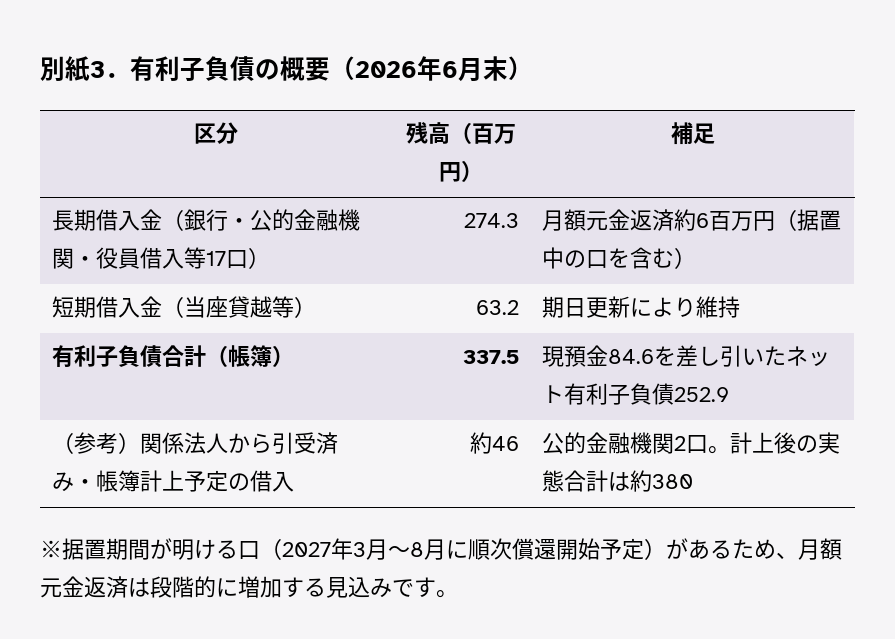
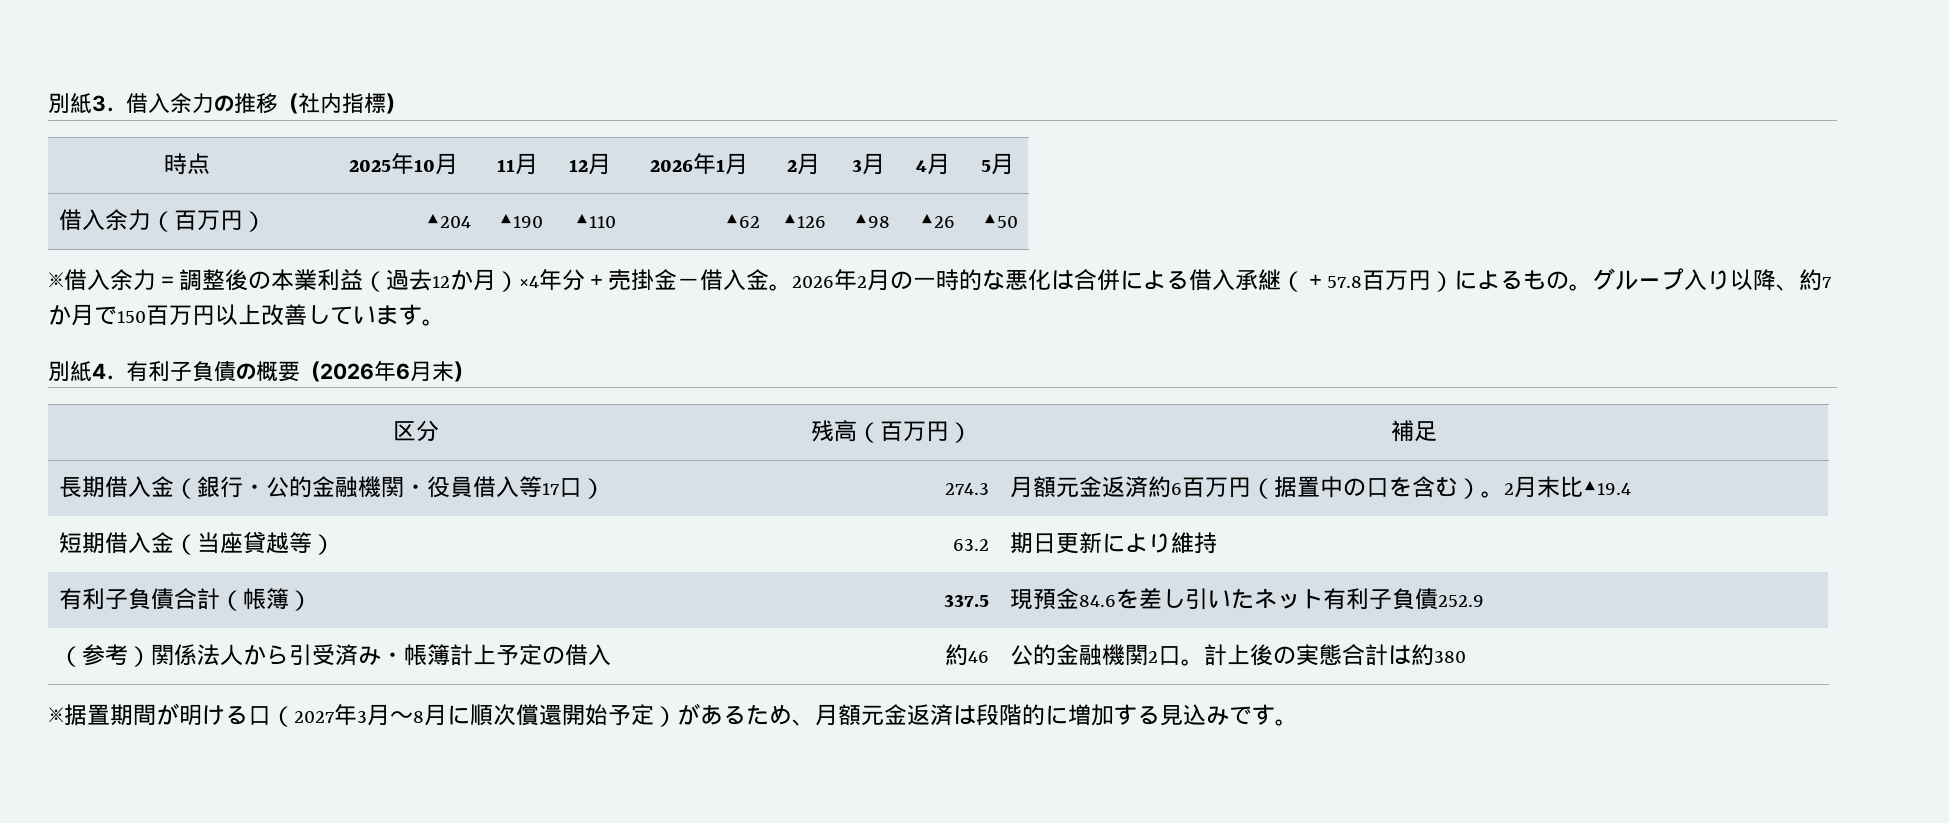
- 別紙3．有利子負債の概要（2026年6月末）
+ 別紙3．借入余力の推移（社内指標）
+ 時点 | 2025年10月 | 11月 | 12月 | 2026年1月 | 2月 | 3月 | 4月 | 5月
+ 借入余力（百万円） | ▲204 | ▲190 | ▲110 | ▲62 | ▲126 | ▲98 | ▲26 | ▲50
+ ※借入余力＝調整後の本業利益（過去12か月）×4年分＋売掛金－借入金。2026年2月の一時的な悪化は合併による借入承継（＋57.8百万円）によるもの。グループ入り以降、約7か月で150百万円以上改善しています。
+ 別紙4．有利子負債の概要（2026年6月末）
- 長期借入金（銀行・公的金融機関・役員借入等17口） | 274.3 | 月額元金返済約6百万円（据置中の口を含む）
+ 長期借入金（銀行・公的金融機関・役員借入等17口） | 274.3 | 月額元金返済約6百万円（据置中の口を含む）。2月末比▲19.4

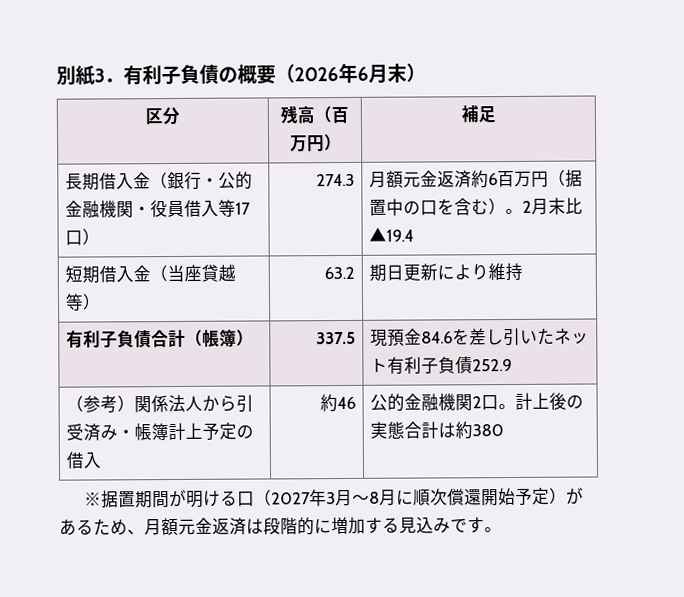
- 別紙3．借入余力の推移（社内指標）
- 時点 | 2025年10月 | 11月 | 12月 | 2026年1月 | 2月 | 3月 | 4月 | 5月
- 借入余力（百万円） | ▲204 | ▲190 | ▲110 | ▲62 | ▲126 | ▲98 | ▲26 | ▲50
- ※借入余力＝調整後の本業利益（過去12か月）×4年分＋売掛金－借入金。2026年2月の一時的な悪化は合併による借入承継（＋57.8百万円）によるもの。グループ入り以降、約7か月で150百万円以上改善しています。
- 別紙4．有利子負債の概要（2026年6月末）
+ 別紙3．有利子負債の概要（2026年6月末）

